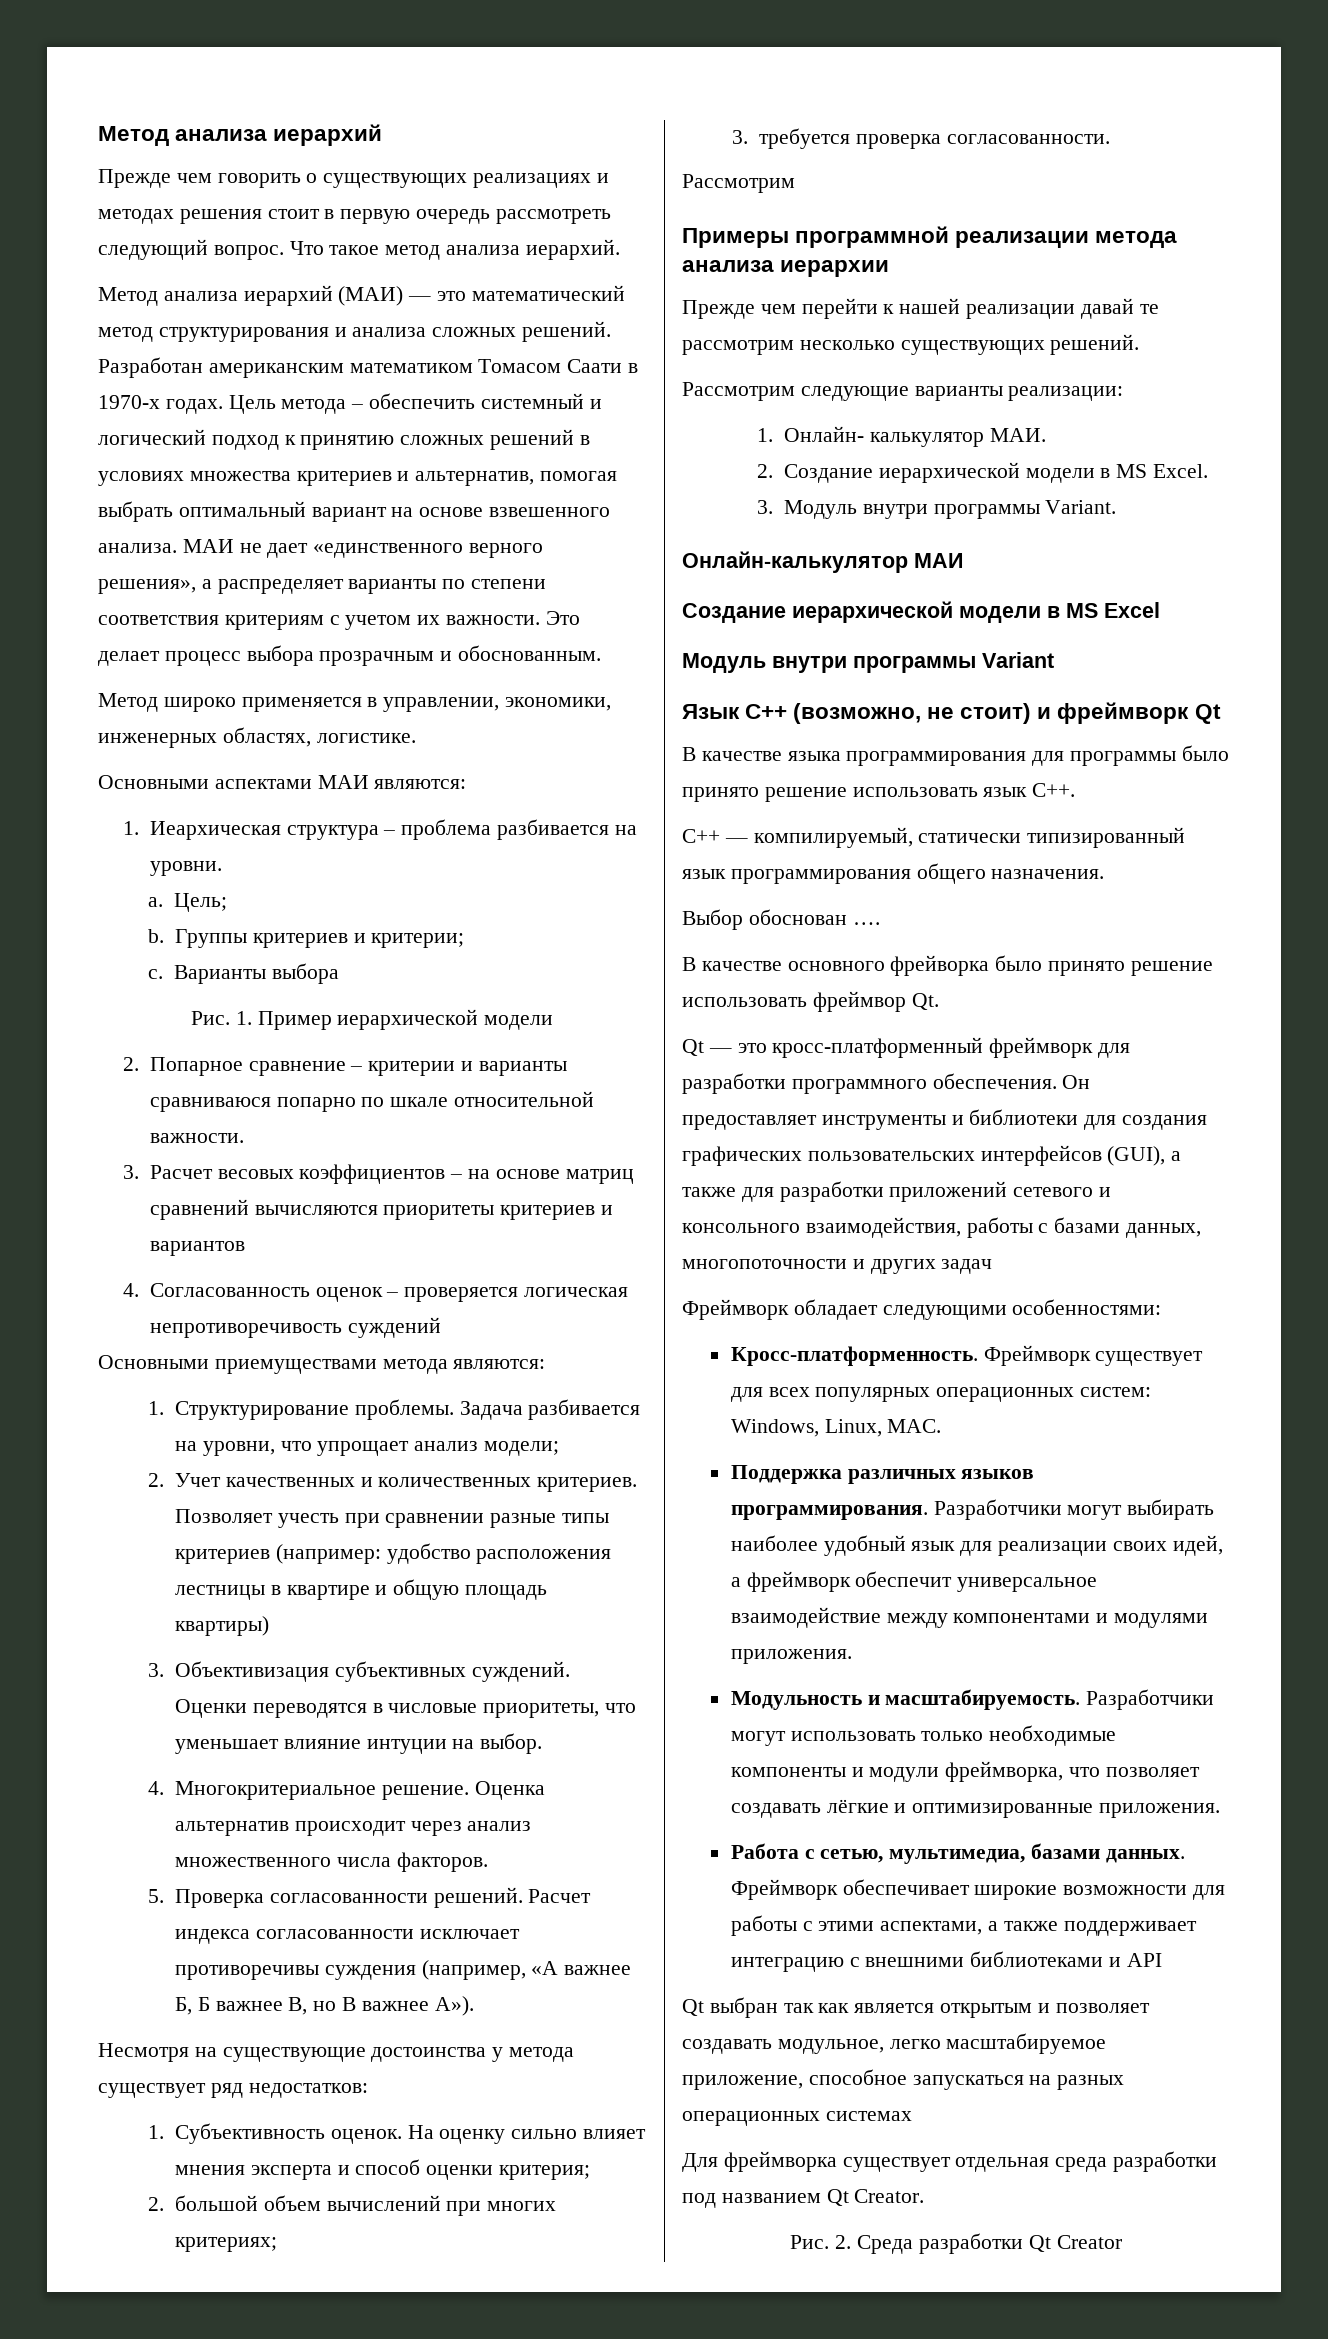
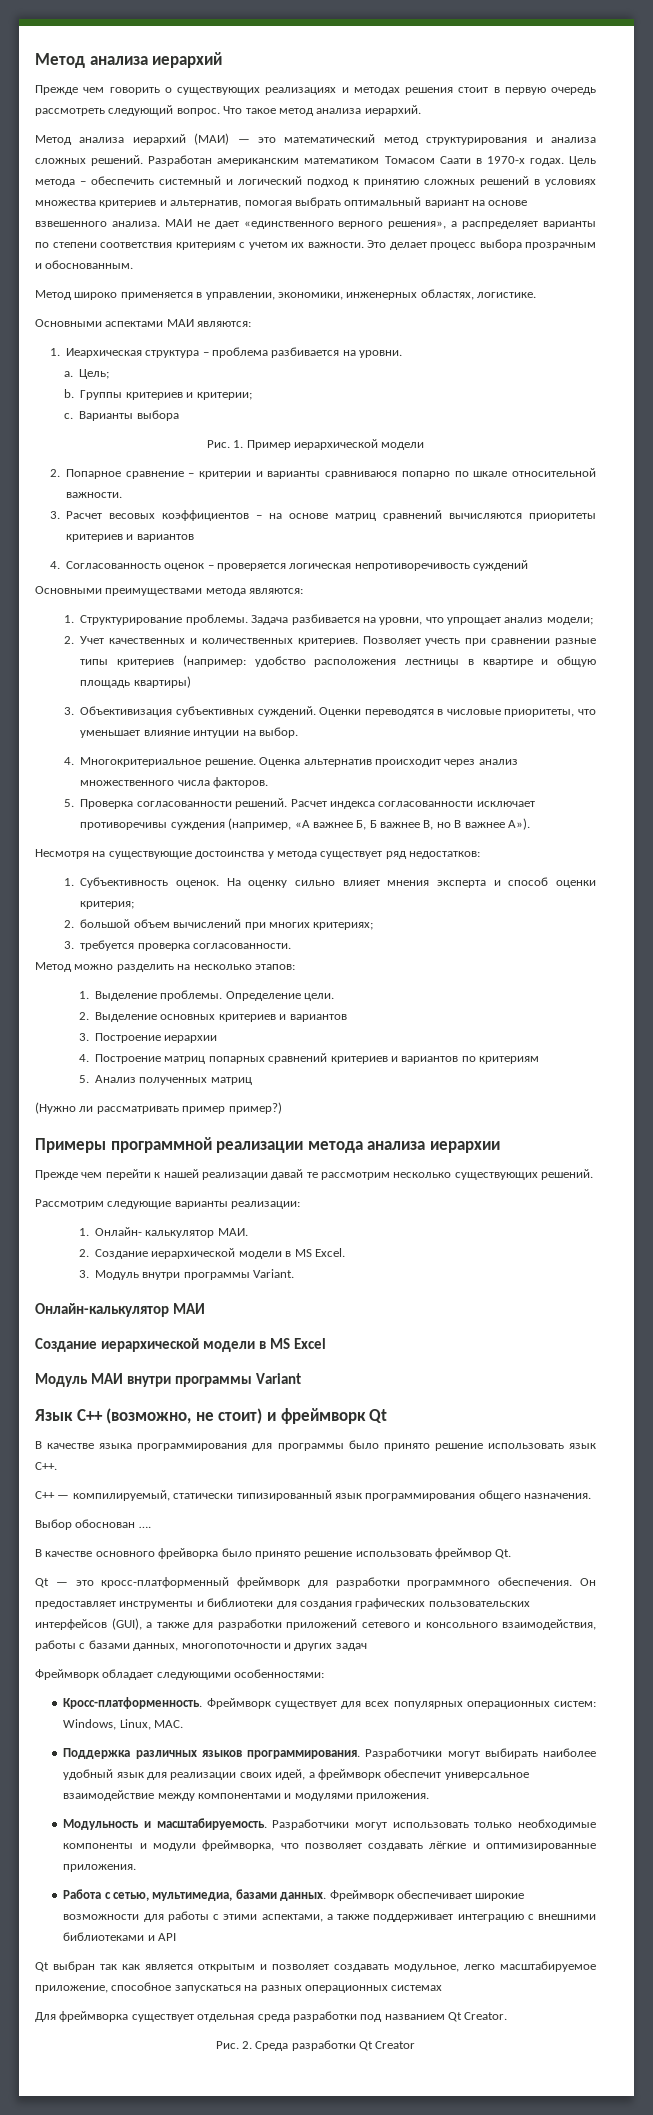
- Основными приемуществами метода являются:
+ Основными преимуществами метода являются:
  3. требуется проверка согласованности.
- Рассмотрим
+ Метод можно разделить на несколько этапов:
+ 1. Выделение проблемы. Определение цели.
+ 2. Выделение основных критериев и вариантов
+ 3. Построение иерархии
+ 4. Построение матриц попарных сравнений критериев и вариантов по критериям
+ 5. Анализ полученных матриц
+ (Нужно ли рассматривать пример пример?)
- Модуль внутри программы Variant
+ Модуль МАИ внутри программы Variant

